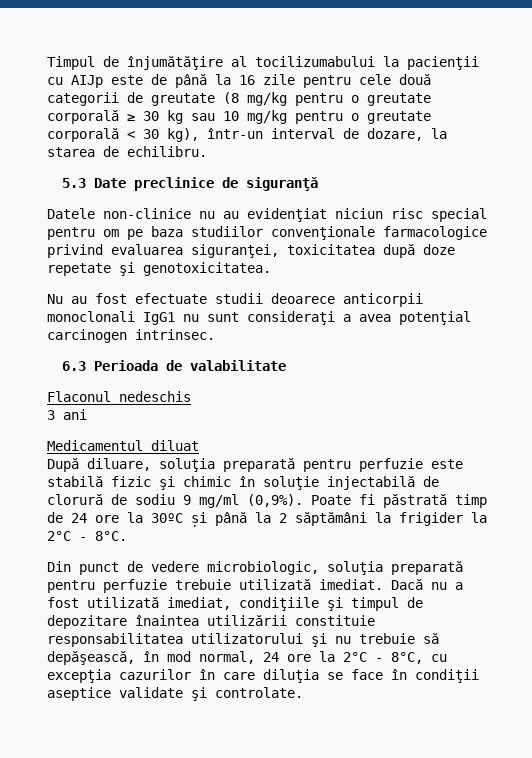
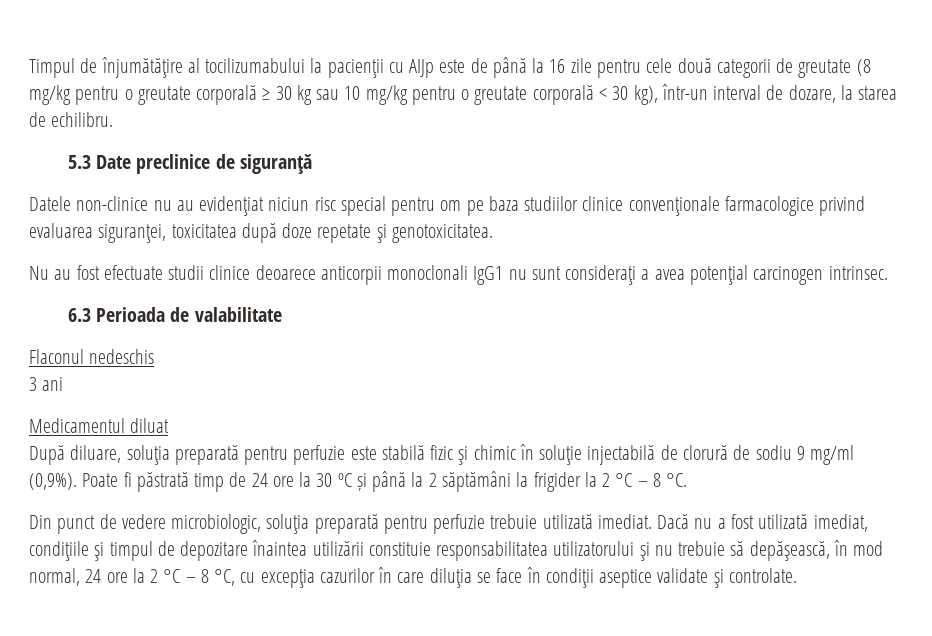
- Datele non-clinice nu au evidenţiat niciun risc special pentru om pe baza studiilor convenţionale farmacologice privind evaluarea siguranţei, toxicitatea după doze repetate şi genotoxicitatea.
+ Datele non-clinice nu au evidenţiat niciun risc special pentru om pe baza studiilor clinice convenţionale farmacologice privind evaluarea siguranţei, toxicitatea după doze repetate şi genotoxicitatea.
- Nu au fost efectuate studii deoarece anticorpii monoclonali IgG1 nu sunt consideraţi a avea potenţial carcinogen intrinsec.
+ Nu au fost efectuate studii clinice deoarece anticorpii monoclonali IgG1 nu sunt consideraţi a avea potenţial carcinogen intrinsec.
- Poate fi păstrată timp de 24 ore la 30ºC și până la 2 săptămâni la frigider la 2°C - 8°C.
+ Poate fi păstrată timp de 24 ore la 30 ºC și până la 2 săptămâni la frigider la 2 °C – 8 °C.
- Dacă nu a fost utilizată imediat, condiţiile şi timpul de depozitare înaintea utilizării constituie responsabilitatea utilizatorului şi nu trebuie să depăşească, în mod normal, 24 ore la 2°C - 8°C, cu excepţia cazurilor în care diluţia se face în condiţii aseptice validate şi controlate.
+ Dacă nu a fost utilizată imediat, condiţiile şi timpul de depozitare înaintea utilizării constituie responsabilitatea utilizatorului şi nu trebuie să depăşească, în mod normal, 24 ore la 2 °C – 8 °C, cu excepţia cazurilor în care diluţia se face în condiţii aseptice validate şi controlate.

